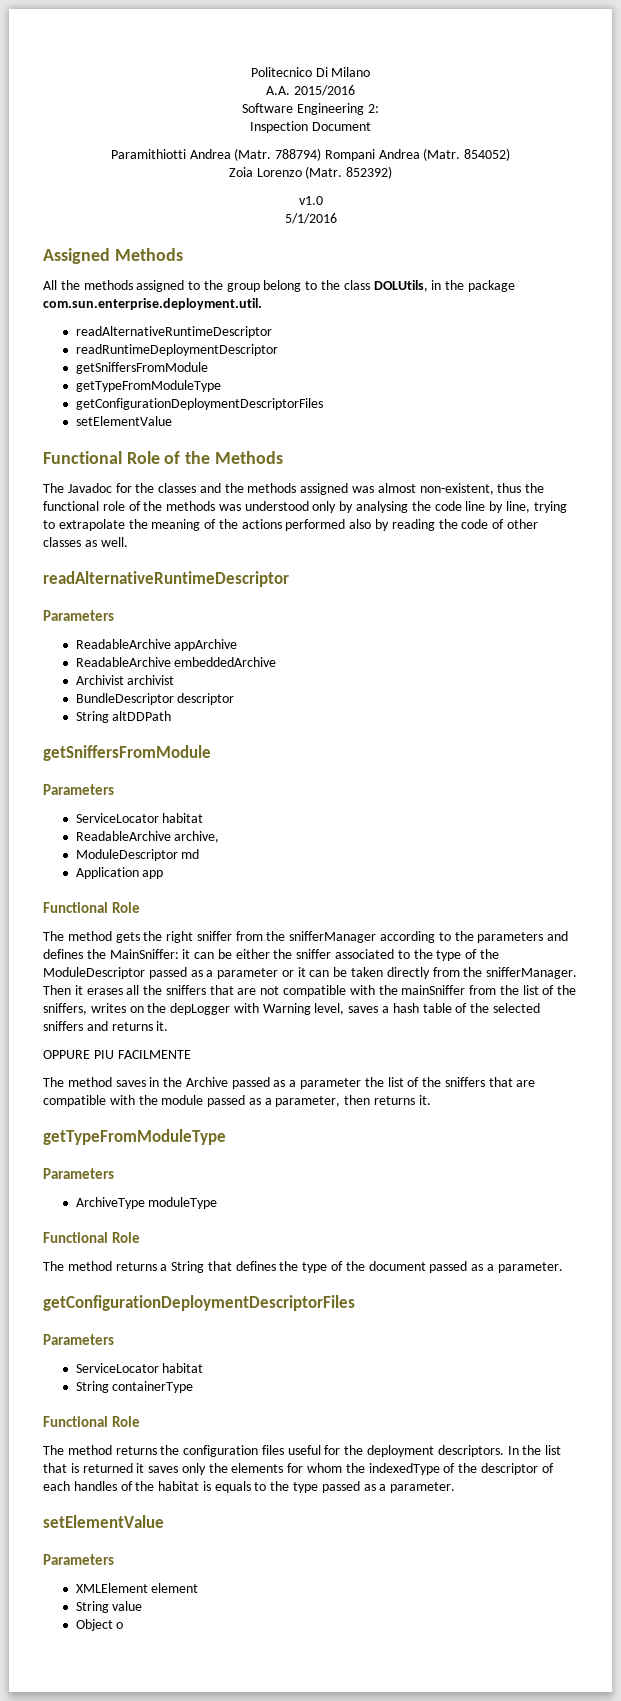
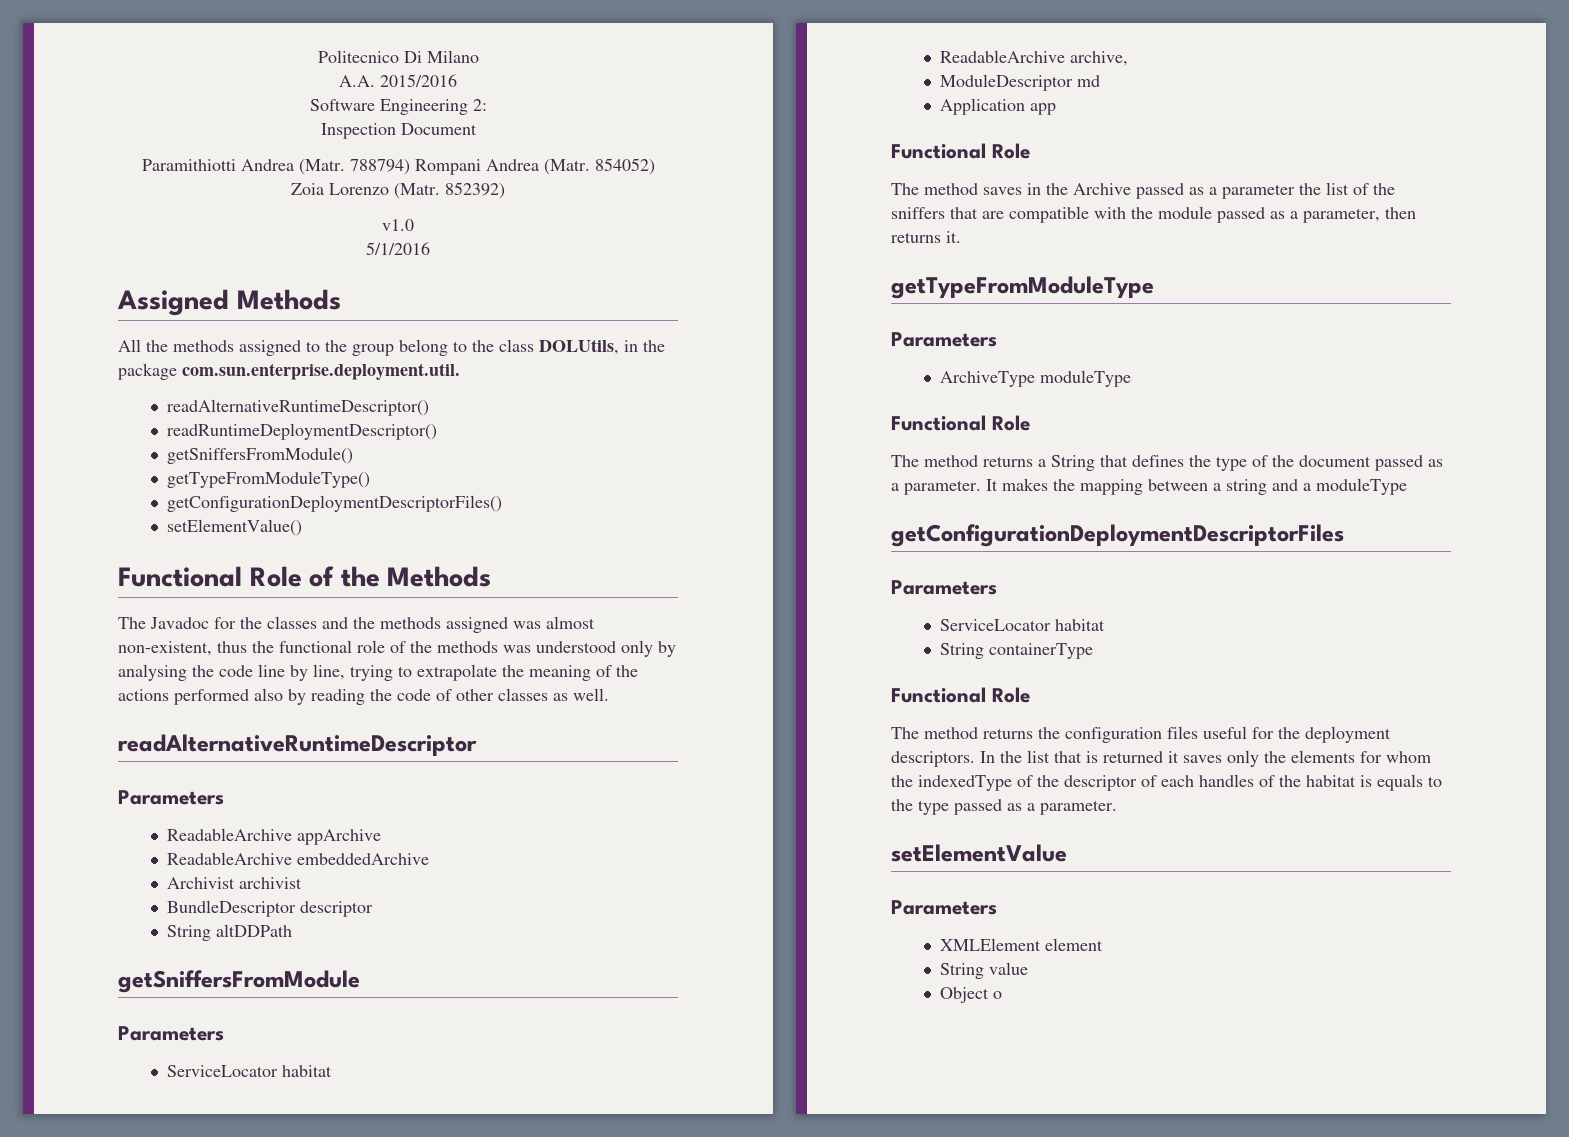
  All the methods assigned to the group belong to the class DOLUtils, in the package com.sun.enterprise.deployment.util.
- readAlternativeRuntimeDescriptor
- readRuntimeDeploymentDescriptor
- getSniffersFromModule
- getTypeFromModuleType
- getConfigurationDeploymentDescriptorFiles
- setElementValue
+ readAlternativeRuntimeDescriptor()
+ readRuntimeDeploymentDescriptor()
+ getSniffersFromModule()
+ getTypeFromModuleType()
+ getConfigurationDeploymentDescriptorFiles()
+ setElementValue()
- The method gets the right sniffer from the snifferManager according to the parameters and defines the MainSniffer: it can be either the sniffer associated to the type of the ModuleDescriptor passed as a parameter or it can be taken directly from the snifferManager. Then it erases all the sniffers that are not compatible with the mainSniffer from the list of the sniffers, writes on the depLogger with Warning level, saves a hash table of the selected sniffers and returns it.
- OPPURE PIU FACILMENTE
+ It makes the mapping between a string and a moduleType

